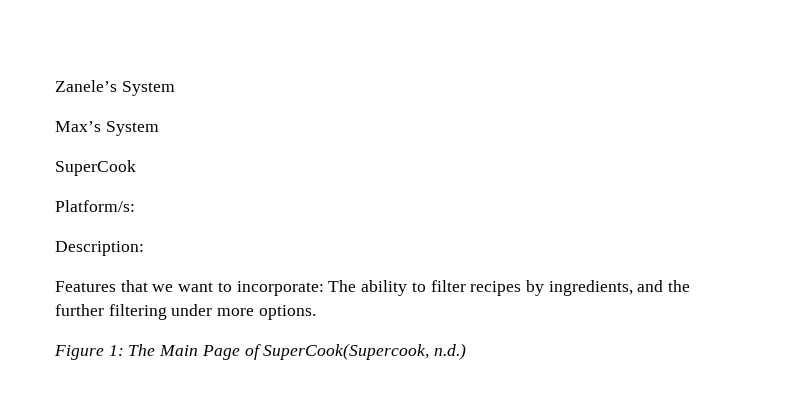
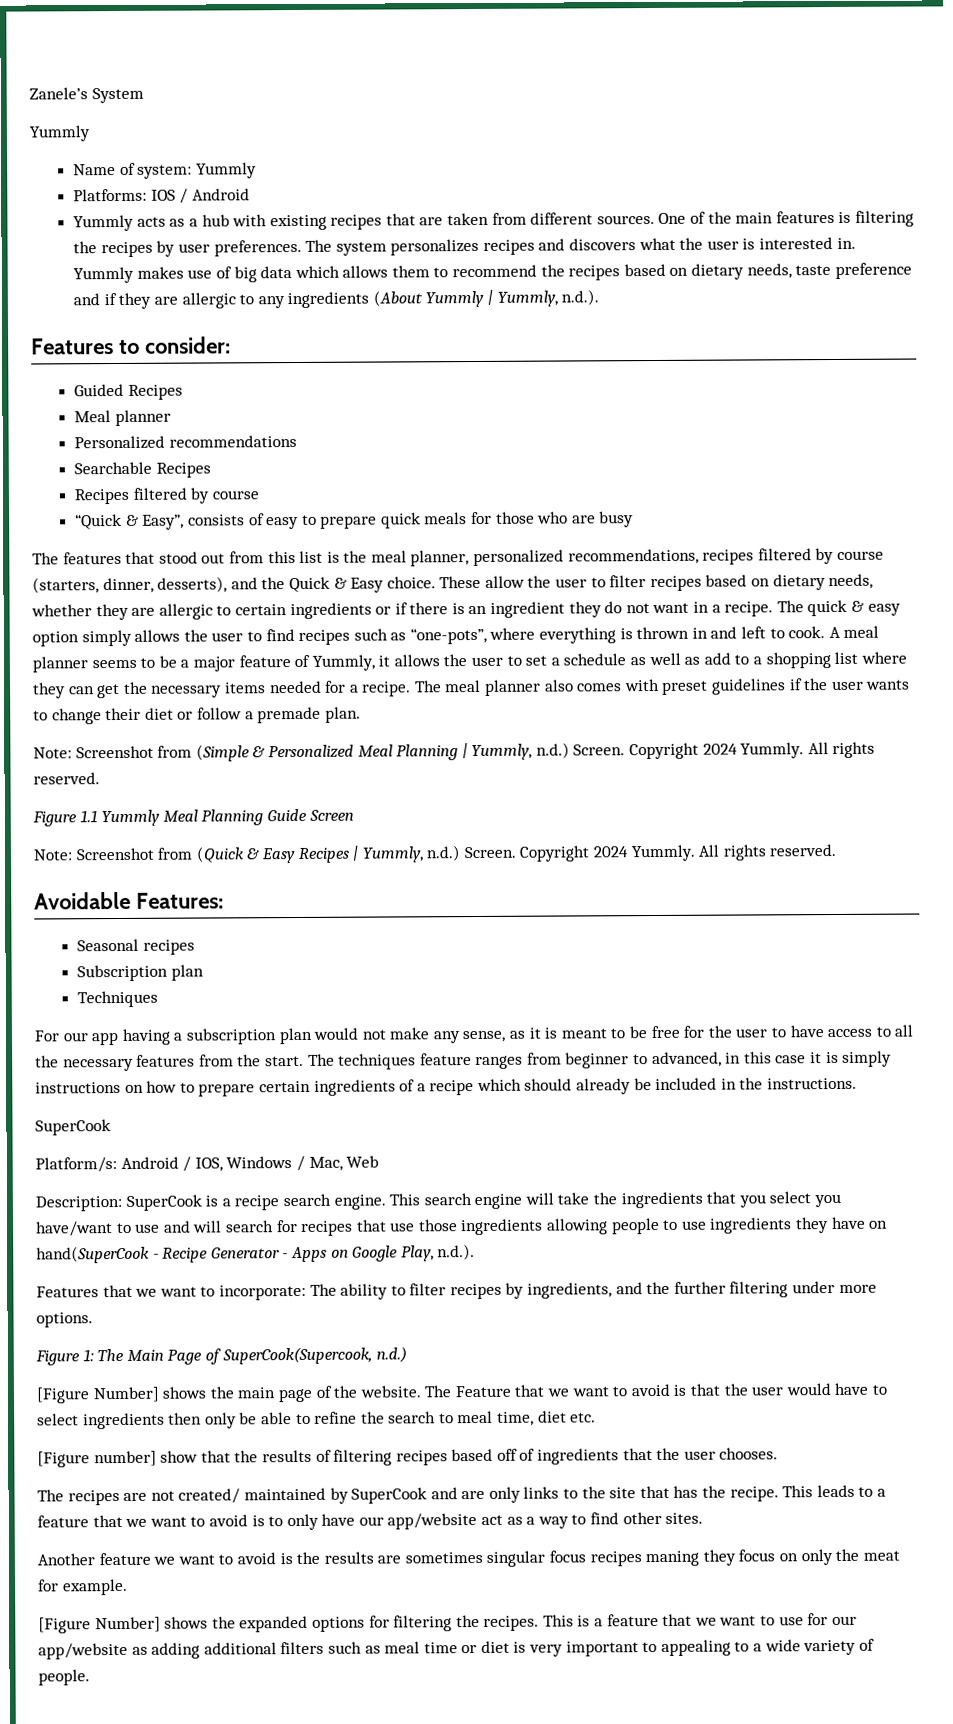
  Zanele’s System
- Max’s System
+ Yummly
+ Name of system: Yummly
+ Platforms: IOS / Android
+ Yummly acts as a hub with existing recipes that are taken from different sources. One of the main features is filtering the recipes by user preferences. The system personalizes recipes and discovers what the user is interested in. Yummly makes use of big data which allows them to recommend the recipes based on dietary needs, taste preference and if they are allergic to any ingredients (About Yummly | Yummly, n.d.).
+ Features to consider:
+ Guided Recipes
+ Meal planner
+ Personalized recommendations
+ Searchable Recipes
+ Recipes filtered by course
+ “Quick & Easy”, consists of easy to prepare quick meals for those who are busy
+ The features that stood out from this list is the meal planner, personalized recommendations, recipes filtered by course (starters, dinner, desserts), and the Quick & Easy choice. These allow the user to filter recipes based on dietary needs, whether they are allergic to certain ingredients or if there is an ingredient they do not want in a recipe. The quick & easy option simply allows the user to find recipes such as “one-pots”, where everything is thrown in and left to cook. A meal planner seems to be a major feature of Yummly, it allows the user to set a schedule as well as add to a shopping list where they can get the necessary items needed for a recipe. The meal planner also comes with preset guidelines if the user wants to change their diet or follow a premade plan.
+ Note: Screenshot from (Simple & Personalized Meal Planning | Yummly, n.d.) Screen. Copyright 2024 Yummly. All rights reserved.
+ Figure 1.1 Yummly Meal Planning Guide Screen
+ Note: Screenshot from (Quick & Easy Recipes | Yummly, n.d.) Screen. Copyright 2024 Yummly. All rights reserved.
+ Avoidable Features:
+ Seasonal recipes
+ Subscription plan
+ Techniques
+ For our app having a subscription plan would not make any sense, as it is meant to be free for the user to have access to all the necessary features from the start. The techniques feature ranges from beginner to advanced, in this case it is simply instructions on how to prepare certain ingredients of a recipe which should already be included in the instructions.
  SuperCook
- Platform/s:
- Description:
+ Platform/s: Android / IOS, Windows / Mac, Web
+ Description: SuperCook is a recipe search engine. This search engine will take the ingredients that you select you have/want to use and will search for recipes that use those ingredients allowing people to use ingredients they have on hand(SuperCook - Recipe Generator - Apps on Google Play, n.d.).
+ [Figure Number] shows the main page of the website. The Feature that we want to avoid is that the user would have to select ingredients then only be able to refine the search to meal time, diet etc.
+ [Figure number] show that the results of filtering recipes based off of ingredients that the user chooses.
+ The recipes are not created/ maintained by SuperCook and are only links to the site that has the recipe. This leads to a feature that we want to avoid is to only have our app/website act as a way to find other sites.
+ Another feature we want to avoid is the results are sometimes singular focus recipes maning they focus on only the meat for example.
+ [Figure Number] shows the expanded options for filtering the recipes. This is a feature that we want to use for our app/website as adding additional filters such as meal time or diet is very important to appealing to a wide variety of people.

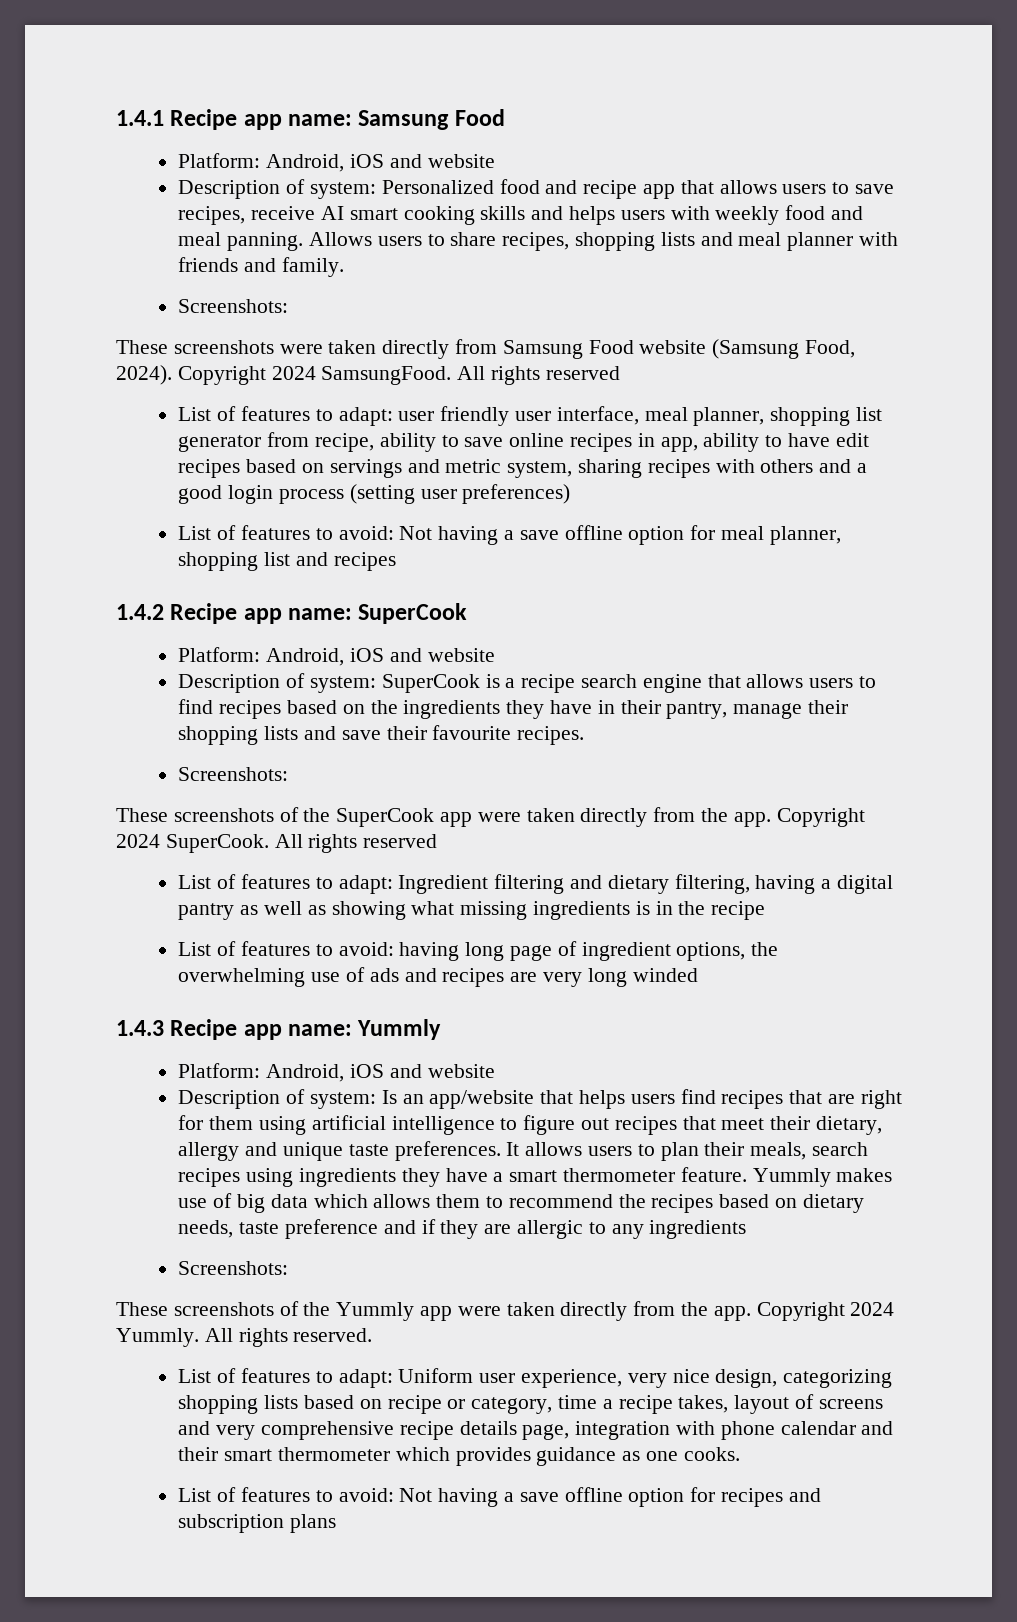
- Zanele’s System
- Yummly
- Name of system: Yummly
- Platforms: IOS / Android
- Yummly acts as a hub with existing recipes that are taken from different sources. One of the main features is filtering the recipes by user preferences. The system personalizes recipes and discovers what the user is interested in.
+ 1.4.1 Recipe app name: Samsung Food
+ Platform: Android, iOS and website
+ Description of system: Personalized food and recipe app that allows users to save recipes, receive AI smart cooking skills and helps users with weekly food and meal panning. Allows users to share recipes, shopping lists and meal planner with friends and family.
+ Screenshots:
+ These screenshots were taken directly from Samsung Food website (Samsung Food, 2024). Copyright 2024 SamsungFood. All rights reserved
+ List of features to adapt: user friendly user interface, meal planner, shopping list generator from recipe, ability to save online recipes in app, ability to have edit recipes based on servings and metric system, sharing recipes with others and a good login process (setting user preferences)
+ List of features to avoid: Not having a save offline option for meal planner, shopping list and recipes
+ 1.4.2 Recipe app name: SuperCook
+ Platform: Android, iOS and website
+ Description of system: SuperCook is a recipe search engine that allows users to find recipes based on the ingredients they have in their pantry, manage their shopping lists and save their favourite recipes.
+ Screenshots:
+ These screenshots of the SuperCook app were taken directly from the app. Copyright 2024 SuperCook. All rights reserved
+ List of features to adapt: Ingredient filtering and dietary filtering, having a digital pantry as well as showing what missing ingredients is in the recipe
+ List of features to avoid: having long page of ingredient options, the overwhelming use of ads and recipes are very long winded
+ 1.4.3 Recipe app name: Yummly
+ Platform: Android, iOS and website
+ Description of system: Is an app/website that helps users find recipes that are right for them using artificial intelligence to figure out recipes that meet their dietary, allergy and unique taste preferences. It allows users to plan their meals, search recipes using ingredients they have a smart thermometer feature.
- Yummly makes use of big data which allows them to recommend the recipes based on dietary needs, taste preference and if they are allergic to any ingredients (About Yummly | Yummly, n.d.).
- Features to consider:
- Guided Recipes
- Meal planner
- Personalized recommendations
- Searchable Recipes
- Recipes filtered by course
- “Quick & Easy”, consists of easy to prepare quick meals for those who are busy
- The features that stood out from this list is the meal planner, personalized recommendations, recipes filtered by course (starters, dinner, desserts), and the Quick & Easy choice. These allow the user to filter recipes based on dietary needs, whether they are allergic to certain ingredients or if there is an ingredient they do not want in a recipe. The quick & easy option simply allows the user to find recipes such as “one-pots”, where everything is thrown in and left to cook. A meal planner seems to be a major feature of Yummly, it allows the user to set a schedule as well as add to a shopping list where they can get the necessary items needed for a recipe. The meal planner also comes with preset guidelines if the user wants to change their diet or follow a premade plan.
- Note: Screenshot from (Simple & Personalized Meal Planning | Yummly, n.d.) Screen. Copyright 2024 Yummly. All rights reserved.
- Figure 1.1 Yummly Meal Planning Guide Screen
- Note: Screenshot from (Quick & Easy Recipes | Yummly, n.d.) Screen. Copyright 2024 Yummly. All rights reserved.
- Avoidable Features:
- Seasonal recipes
- Subscription plan
- Techniques
- For our app having a subscription plan would not make any sense, as it is meant to be free for the user to have access to all the necessary features from the start. The techniques feature ranges from beginner to advanced, in this case it is simply instructions on how to prepare certain ingredients of a recipe which should already be included in the instructions.
- SuperCook
- Platform/s: Android / IOS, Windows / Mac, Web
- Description: SuperCook is a recipe search engine. This search engine will take the ingredients that you select you have/want to use and will search for recipes that use those ingredients allowing people to use ingredients they have on hand(SuperCook - Recipe Generator - Apps on Google Play, n.d.).
- Features that we want to incorporate: The ability to filter recipes by ingredients, and the further filtering under more options.
- Figure 1: The Main Page of SuperCook(Supercook, n.d.)
- [Figure Number] shows the main page of the website. The Feature that we want to avoid is that the user would have to select ingredients then only be able to refine the search to meal time, diet etc.
- [Figure number] show that the results of filtering recipes based off of ingredients that the user chooses.
- The recipes are not created/ maintained by SuperCook and are only links to the site that has the recipe. This leads to a feature that we want to avoid is to only have our app/website act as a way to find other sites.
- Another feature we want to avoid is the results are sometimes singular focus recipes maning they focus on only the meat for example.
- [Figure Number] shows the expanded options for filtering the recipes. This is a feature that we want to use for our app/website as adding additional filters such as meal time or diet is very important to appealing to a wide variety of people.
+ Yummly makes use of big data which allows them to recommend the recipes based on dietary needs, taste preference and if they are allergic to any ingredients
+ Screenshots:
+ These screenshots of the Yummly app were taken directly from the app. Copyright 2024 Yummly. All rights reserved.
+ List of features to adapt: Uniform user experience, very nice design, categorizing shopping lists based on recipe or category, time a recipe takes, layout of screens and very comprehensive recipe details page, integration with phone calendar and their smart thermometer which provides guidance as one cooks.
+ List of features to avoid: Not having a save offline option for recipes and subscription plans

